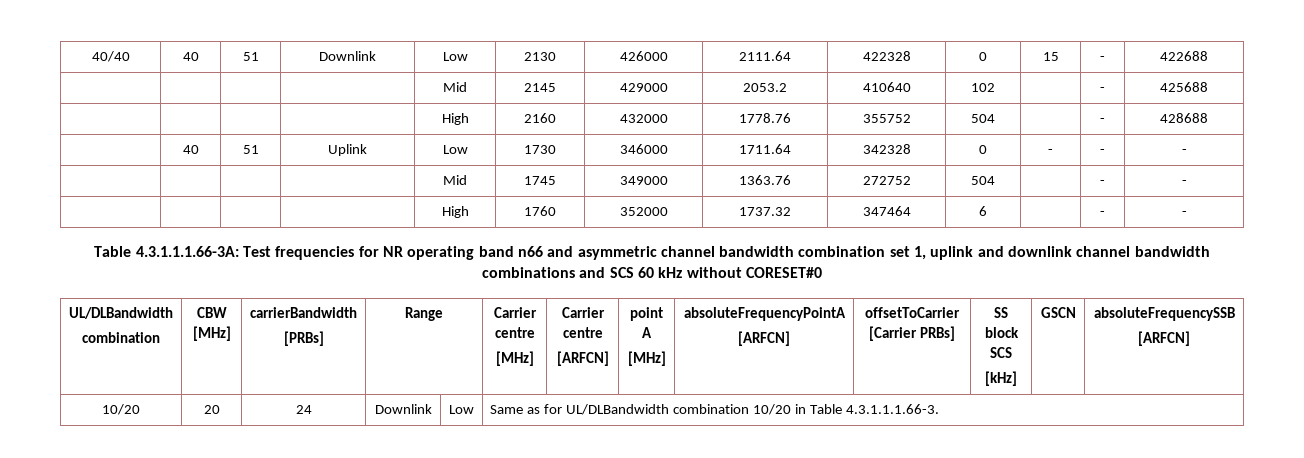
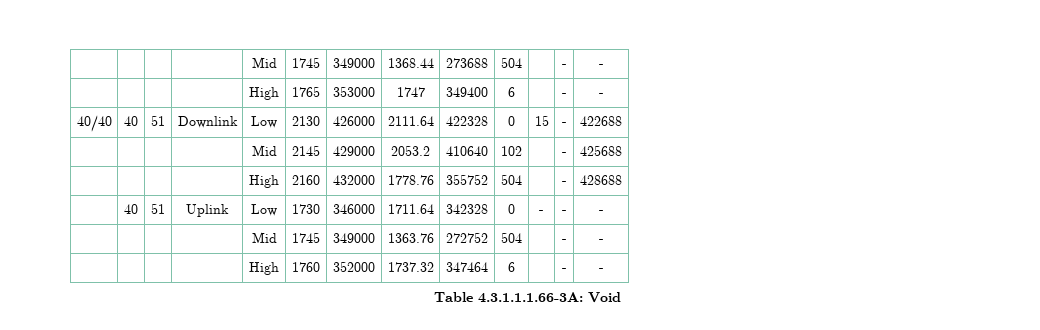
+ | | | | Mid | 1745 | 349000 | 1368.44 | 273688 | 504 | | - | -
+ | | | | High | 1765 | 353000 | 1747 | 349400 | 6 | | - | -
- Table 4.3.1.1.1.66-3A: Test frequencies for NR operating band n66 and asymmetric channel bandwidth combination set 1, uplink and downlink channel bandwidth combinations and SCS 60 kHz without CORESET#0
- UL/DLBandwidth
- combination | CBW [MHz] | carrierBandwidth
- [PRBs] | Range | Carrier centre
- [MHz] | Carrier centre
- [ARFCN] | point A
- [MHz] | absoluteFrequencyPointA
- [ARFCN] | offsetToCarrier [Carrier PRBs] | SS block SCS
- [kHz] | GSCN | absoluteFrequencySSB
- [ARFCN]
- 10/20 | 20 | 24 | Downlink | Low | Same as for UL/DLBandwidth combination 10/20 in Table 4.3.1.1.1.66-3.
+ Table 4.3.1.1.1.66-3A: Void

